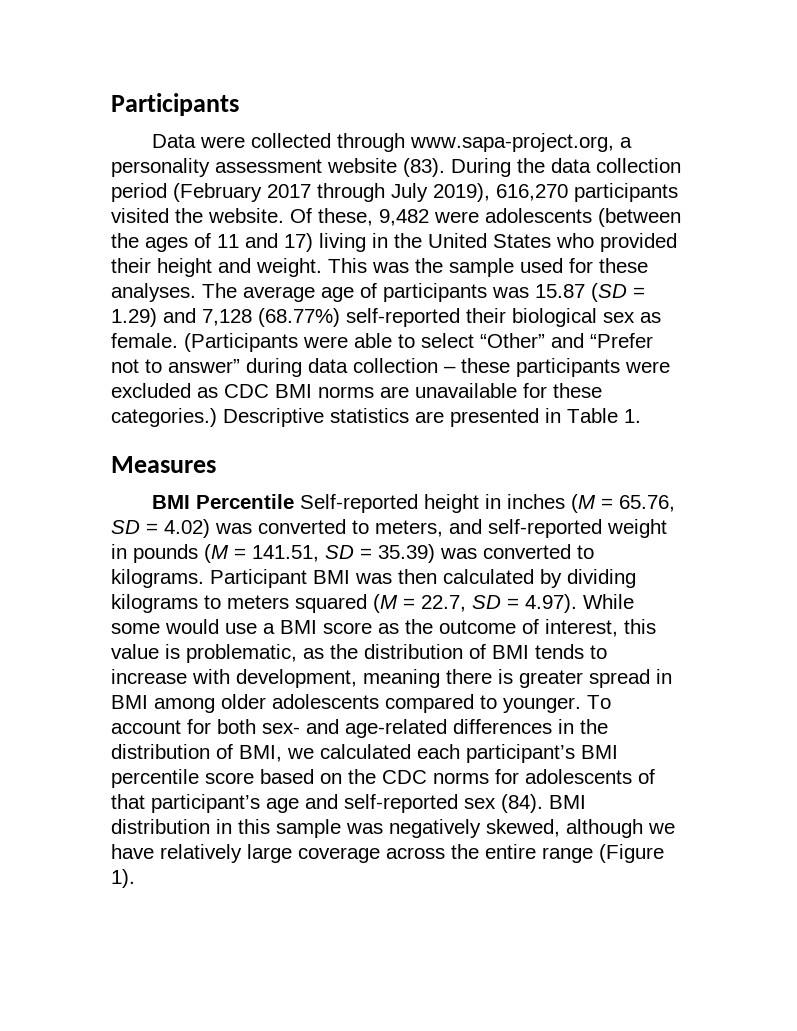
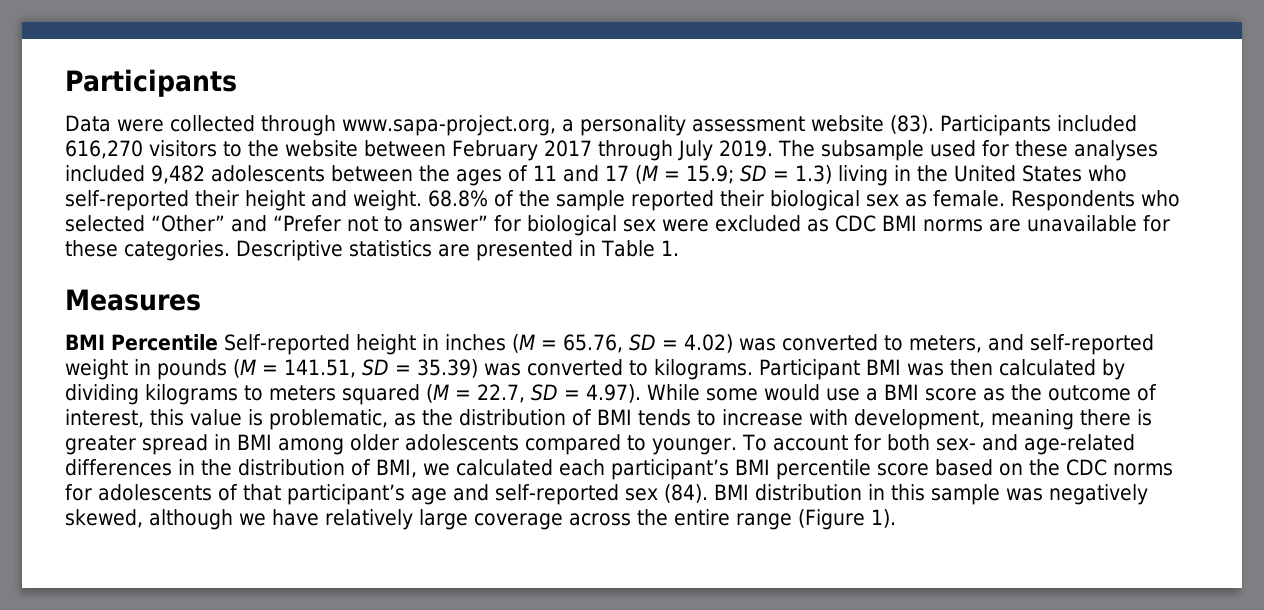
- During the data collection period (February 2017 through July 2019), 616,270 participants visited the website. Of these, 9,482 were adolescents (between the ages of 11 and 17) living in the United States who provided their height and weight.
+ Participants included 616,270 visitors to the website between February 2017 through July 2019. The subsample used for these analyses included 9,482 adolescents between the ages of 11 and 17 (M = 15.9; SD = 1.3) living in the United States who self-reported their height and weight.
- This was the sample used for these analyses. The average age of participants was 15.87 (SD = 1.29) and 7,128 (68.77%) self-reported their biological sex as female.
+ 68.8% of the sample reported their biological sex as female.
- (Participants were able to select “Other” and “Prefer not to answer” during data collection – these participants were excluded as CDC BMI norms are unavailable for these categories.)
+ Respondents who selected “Other” and “Prefer not to answer” for biological sex were excluded as CDC BMI norms are unavailable for these categories.

